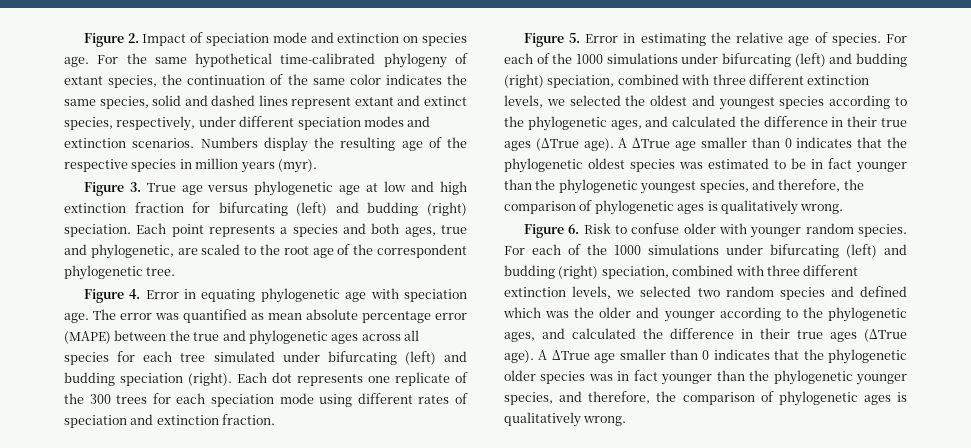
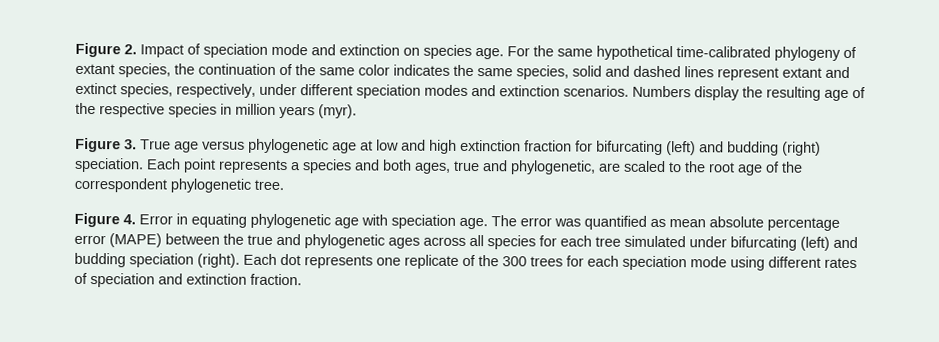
- Figure 5. Error in estimating the relative age of species. For each of the 1000 simulations under bifurcating (left) and budding (right) speciation, combined with three different extinction levels, we selected the oldest and youngest species according to the phylogenetic ages, and calculated the difference in their true ages (ΔTrue age). A ΔTrue age smaller than 0 indicates that the phylogenetic oldest species was estimated to be in fact younger than the phylogenetic youngest species, and therefore, the comparison of phylogenetic ages is qualitatively wrong.
- Figure 6. Risk to confuse older with younger random species. For each of the 1000 simulations under bifurcating (left) and budding (right) speciation, combined with three different extinction levels, we selected two random species and defined which was the older and younger according to the phylogenetic ages, and calculated the difference in their true ages (ΔTrue age). A ΔTrue age smaller than 0 indicates that the phylogenetic older species was in fact younger than the phylogenetic younger species, and therefore, the comparison of phylogenetic ages is qualitatively wrong.

